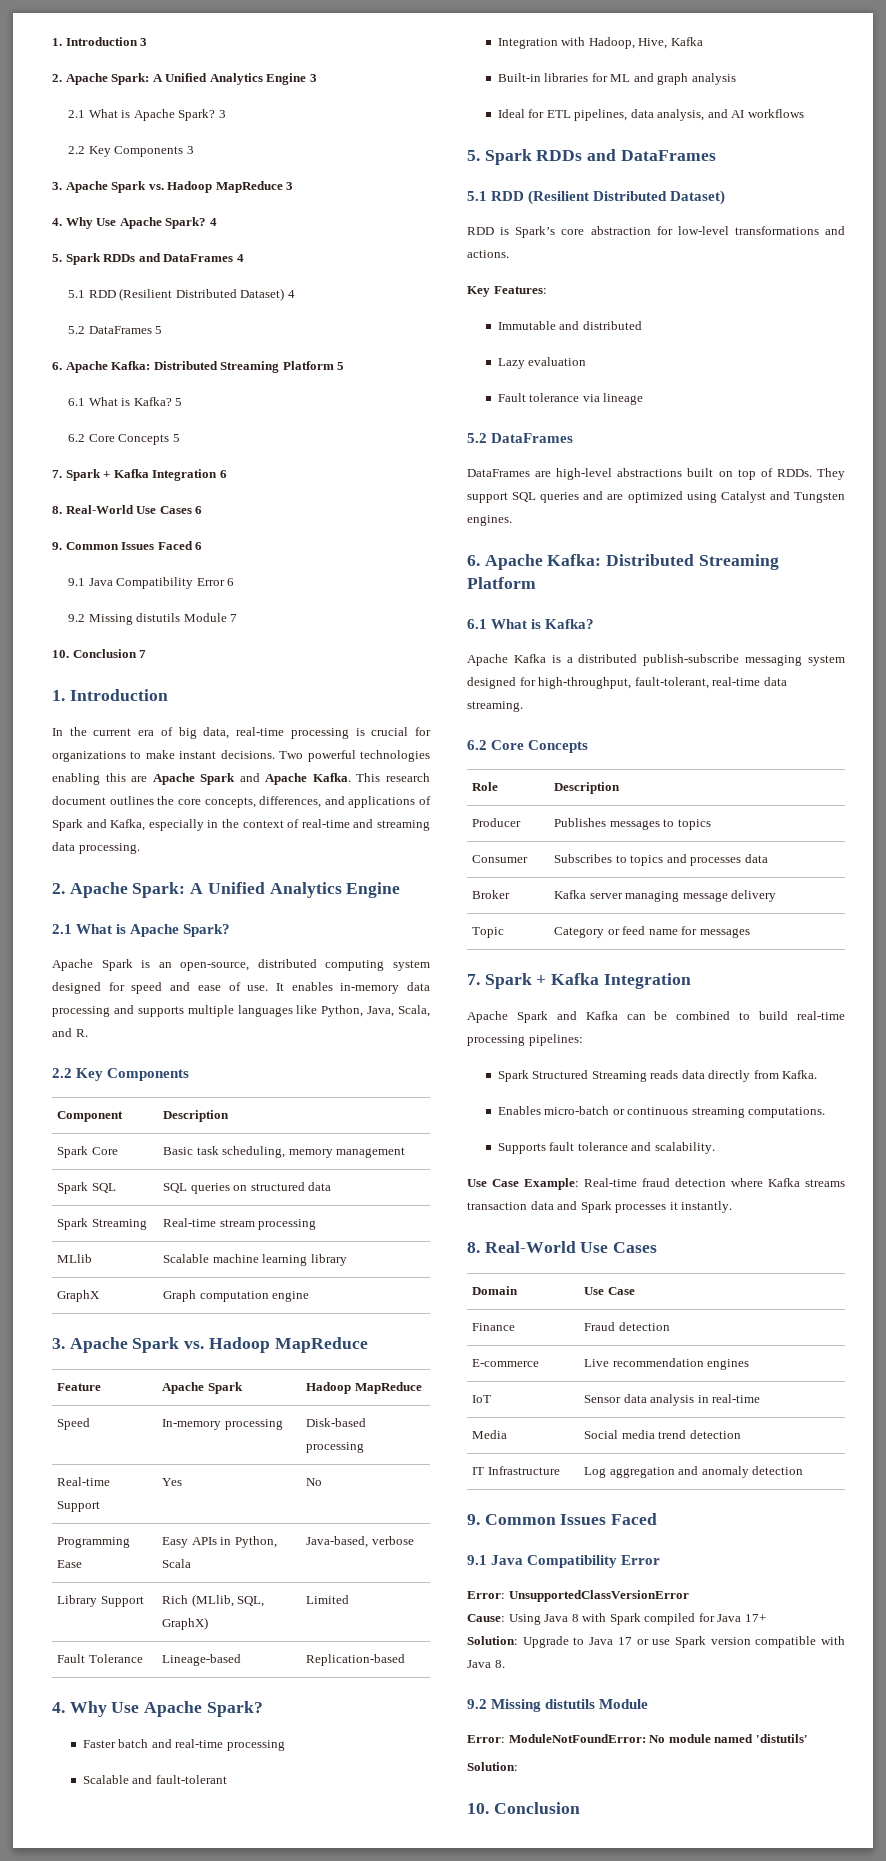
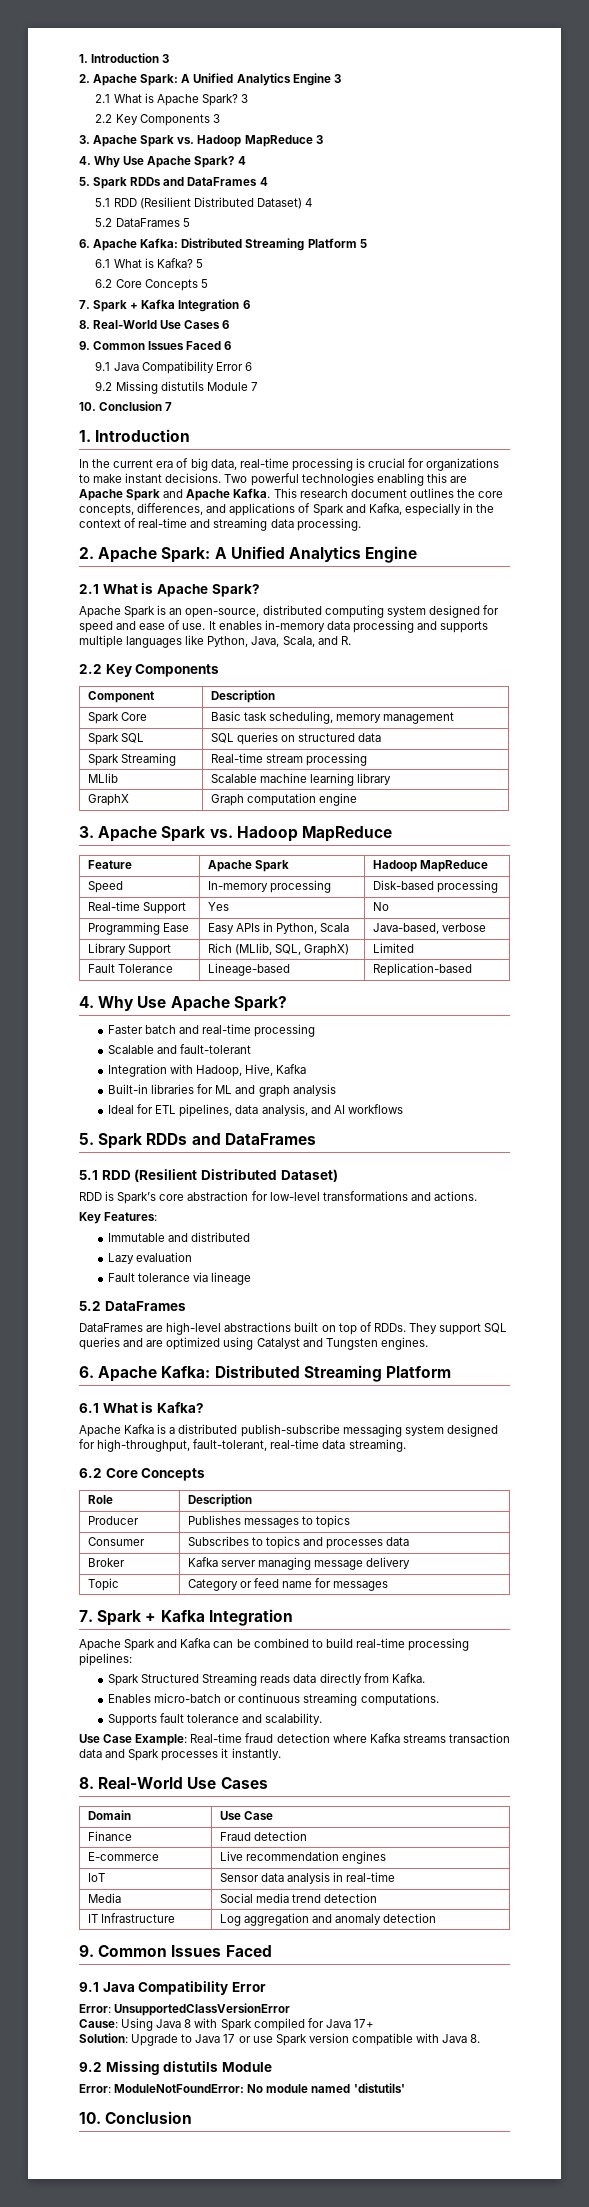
  Error: ModuleNotFoundError: No module named 'distutils'
- Solution:

